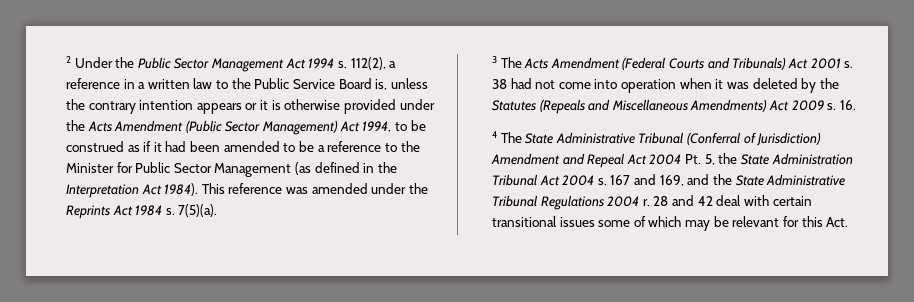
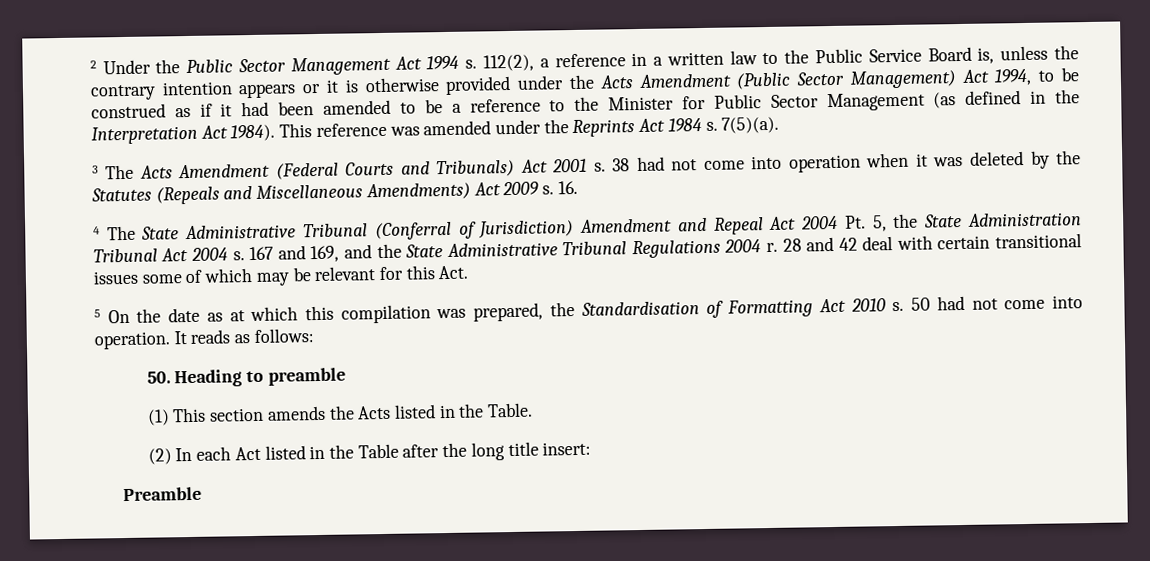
+ 5 On the date as at which this compilation was prepared, the Standardisation of Formatting Act 2010 s. 50 had not come into operation. It reads as follows:
+ 50. Heading to preamble
+ (1) This section amends the Acts listed in the Table.
+ (2) In each Act listed in the Table after the long title insert:
+ Preamble

